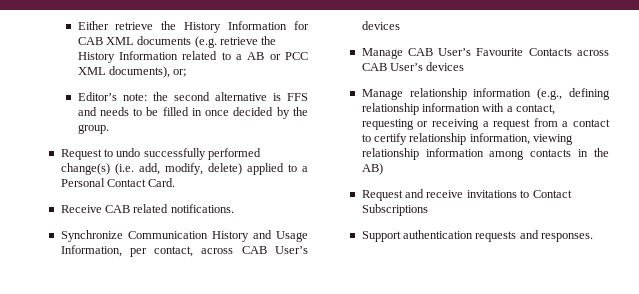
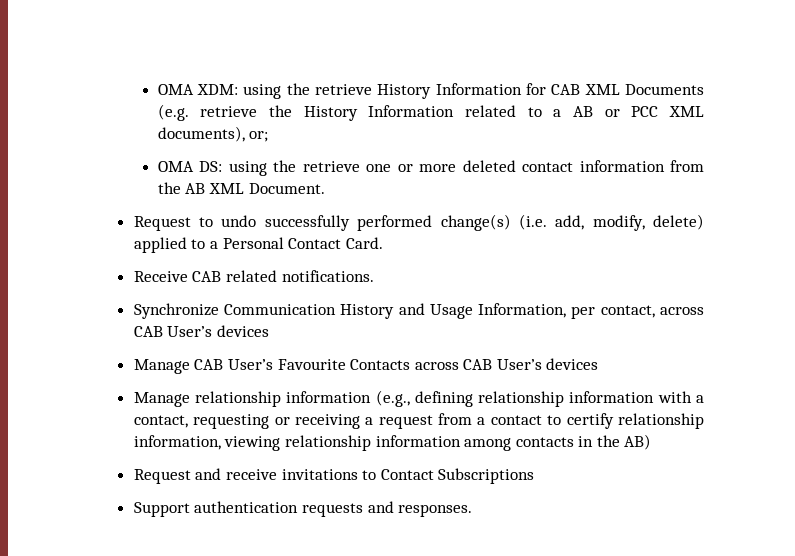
- Either retrieve the History Information for CAB XML documents (e.g. retrieve the History Information related to a AB or PCC XML documents), or;
+ OMA XDM: using the retrieve History Information for CAB XML Documents (e.g. retrieve the History Information related to a AB or PCC XML documents), or;
- Editor’s note: the second alternative is FFS and needs to be filled in once decided by the group.
+ OMA DS: using the retrieve one or more deleted contact information from the AB XML Document.

